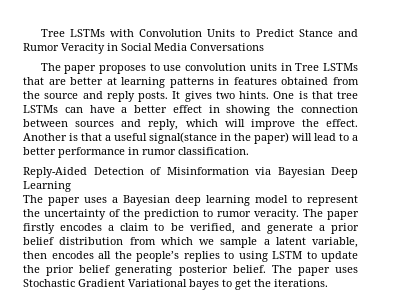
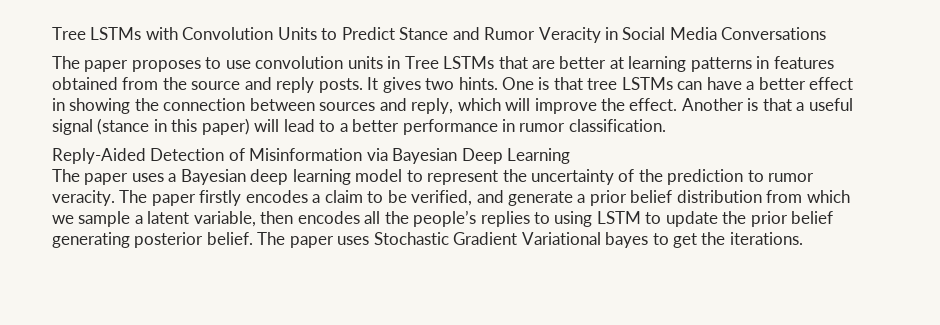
- Another is that a useful signal(stance in the paper) will lead to a better performance in rumor classification.
+ Another is that a useful signal (stance in this paper) will lead to a better performance in rumor classification.

